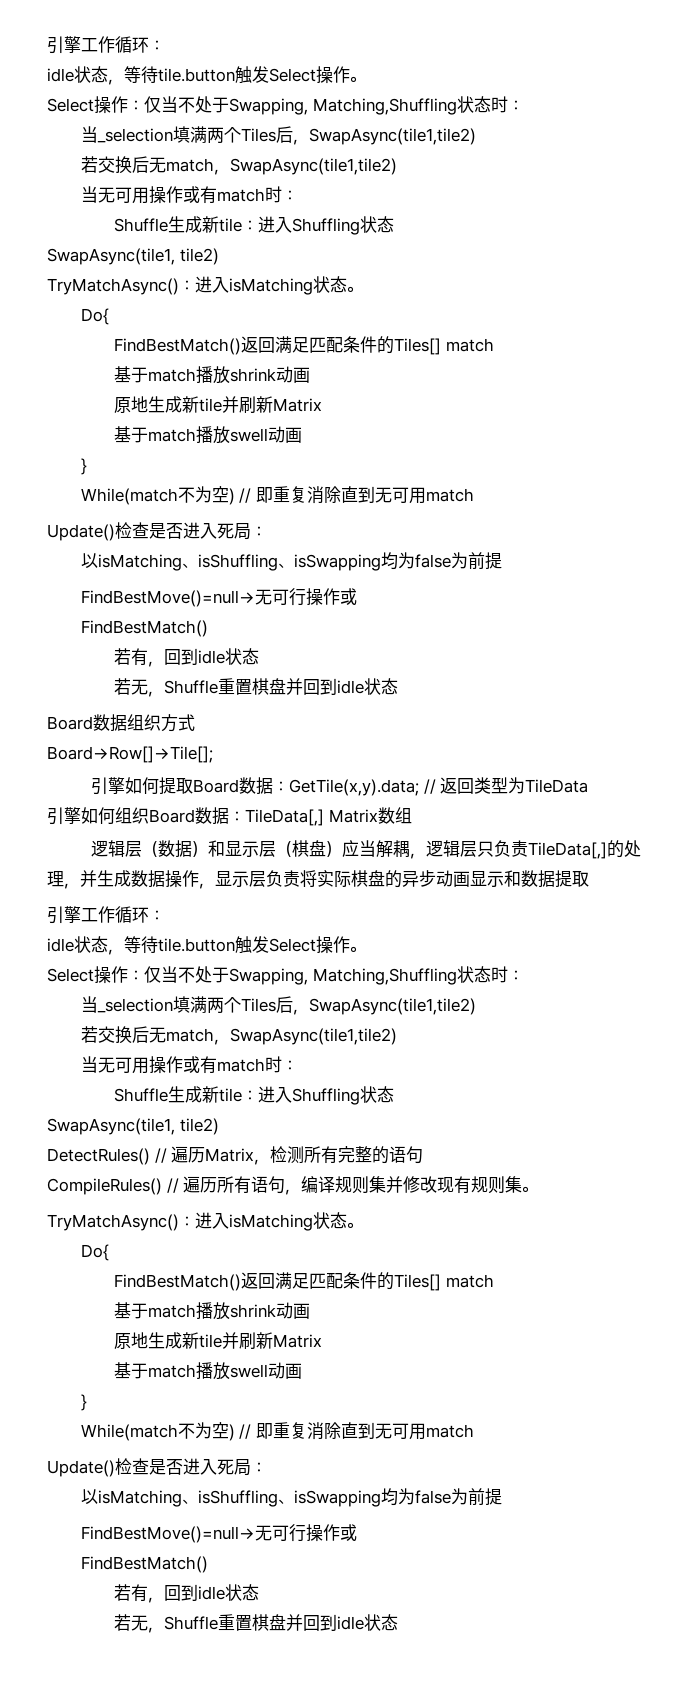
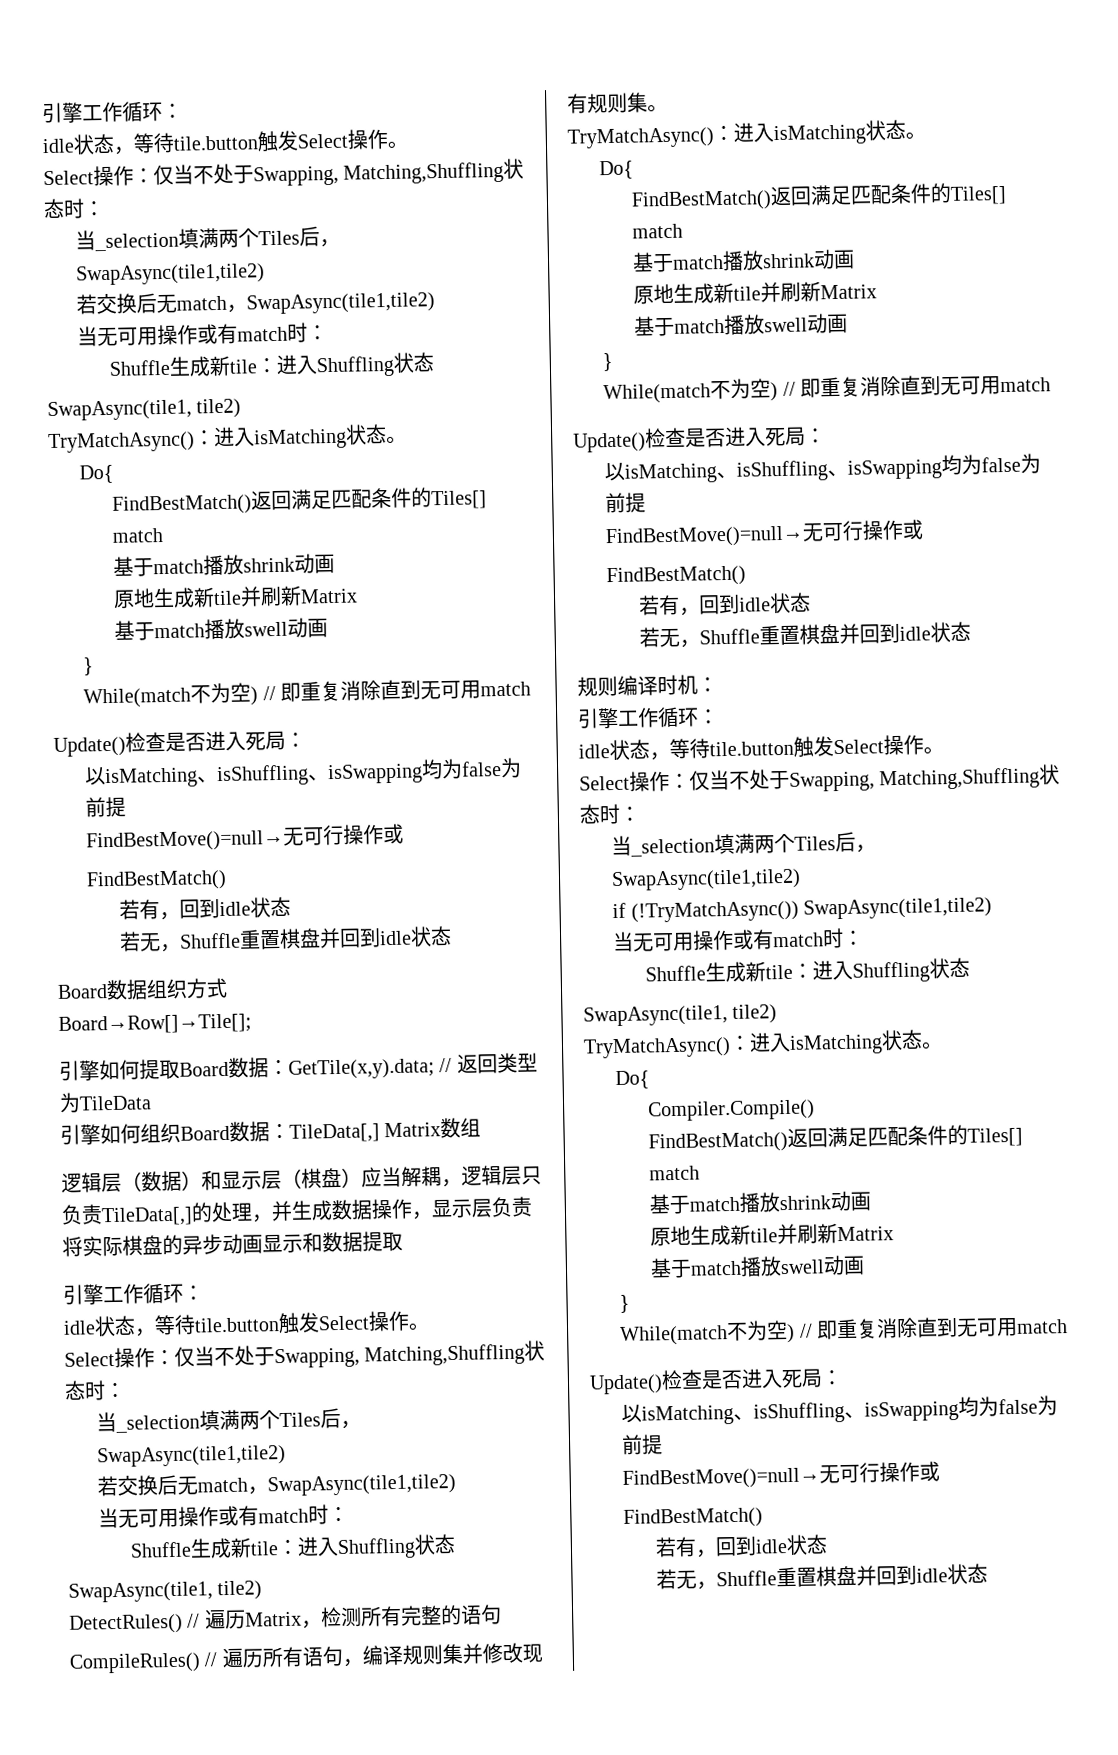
+ 规则编译时机：
+ 引擎工作循环：
+ idle状态，等待tile.button触发Select操作。
+ Select操作：仅当不处于Swapping, Matching,Shuffling状态时：
+ 当_selection填满两个Tiles后，SwapAsync(tile1,tile2)
+ if (!TryMatchAsync()) SwapAsync(tile1,tile2)
+ 当无可用操作或有match时：
+ Shuffle生成新tile：进入Shuffling状态
+ SwapAsync(tile1, tile2)
+ TryMatchAsync()：进入isMatching状态。
+ Do{
+ Compiler.Compile()
+ FindBestMatch()返回满足匹配条件的Tiles[] match
+ 基于match播放shrink动画
+ 原地生成新tile并刷新Matrix
+ 基于match播放swell动画
+ }
+ While(match不为空) // 即重复消除直到无可用match
+ Update()检查是否进入死局：
+ 以isMatching、isShuffling、isSwapping均为false为前提
+ FindBestMove()=null→无可行操作或
+ FindBestMatch()
+ 若有，回到idle状态
+ 若无，Shuffle重置棋盘并回到idle状态

